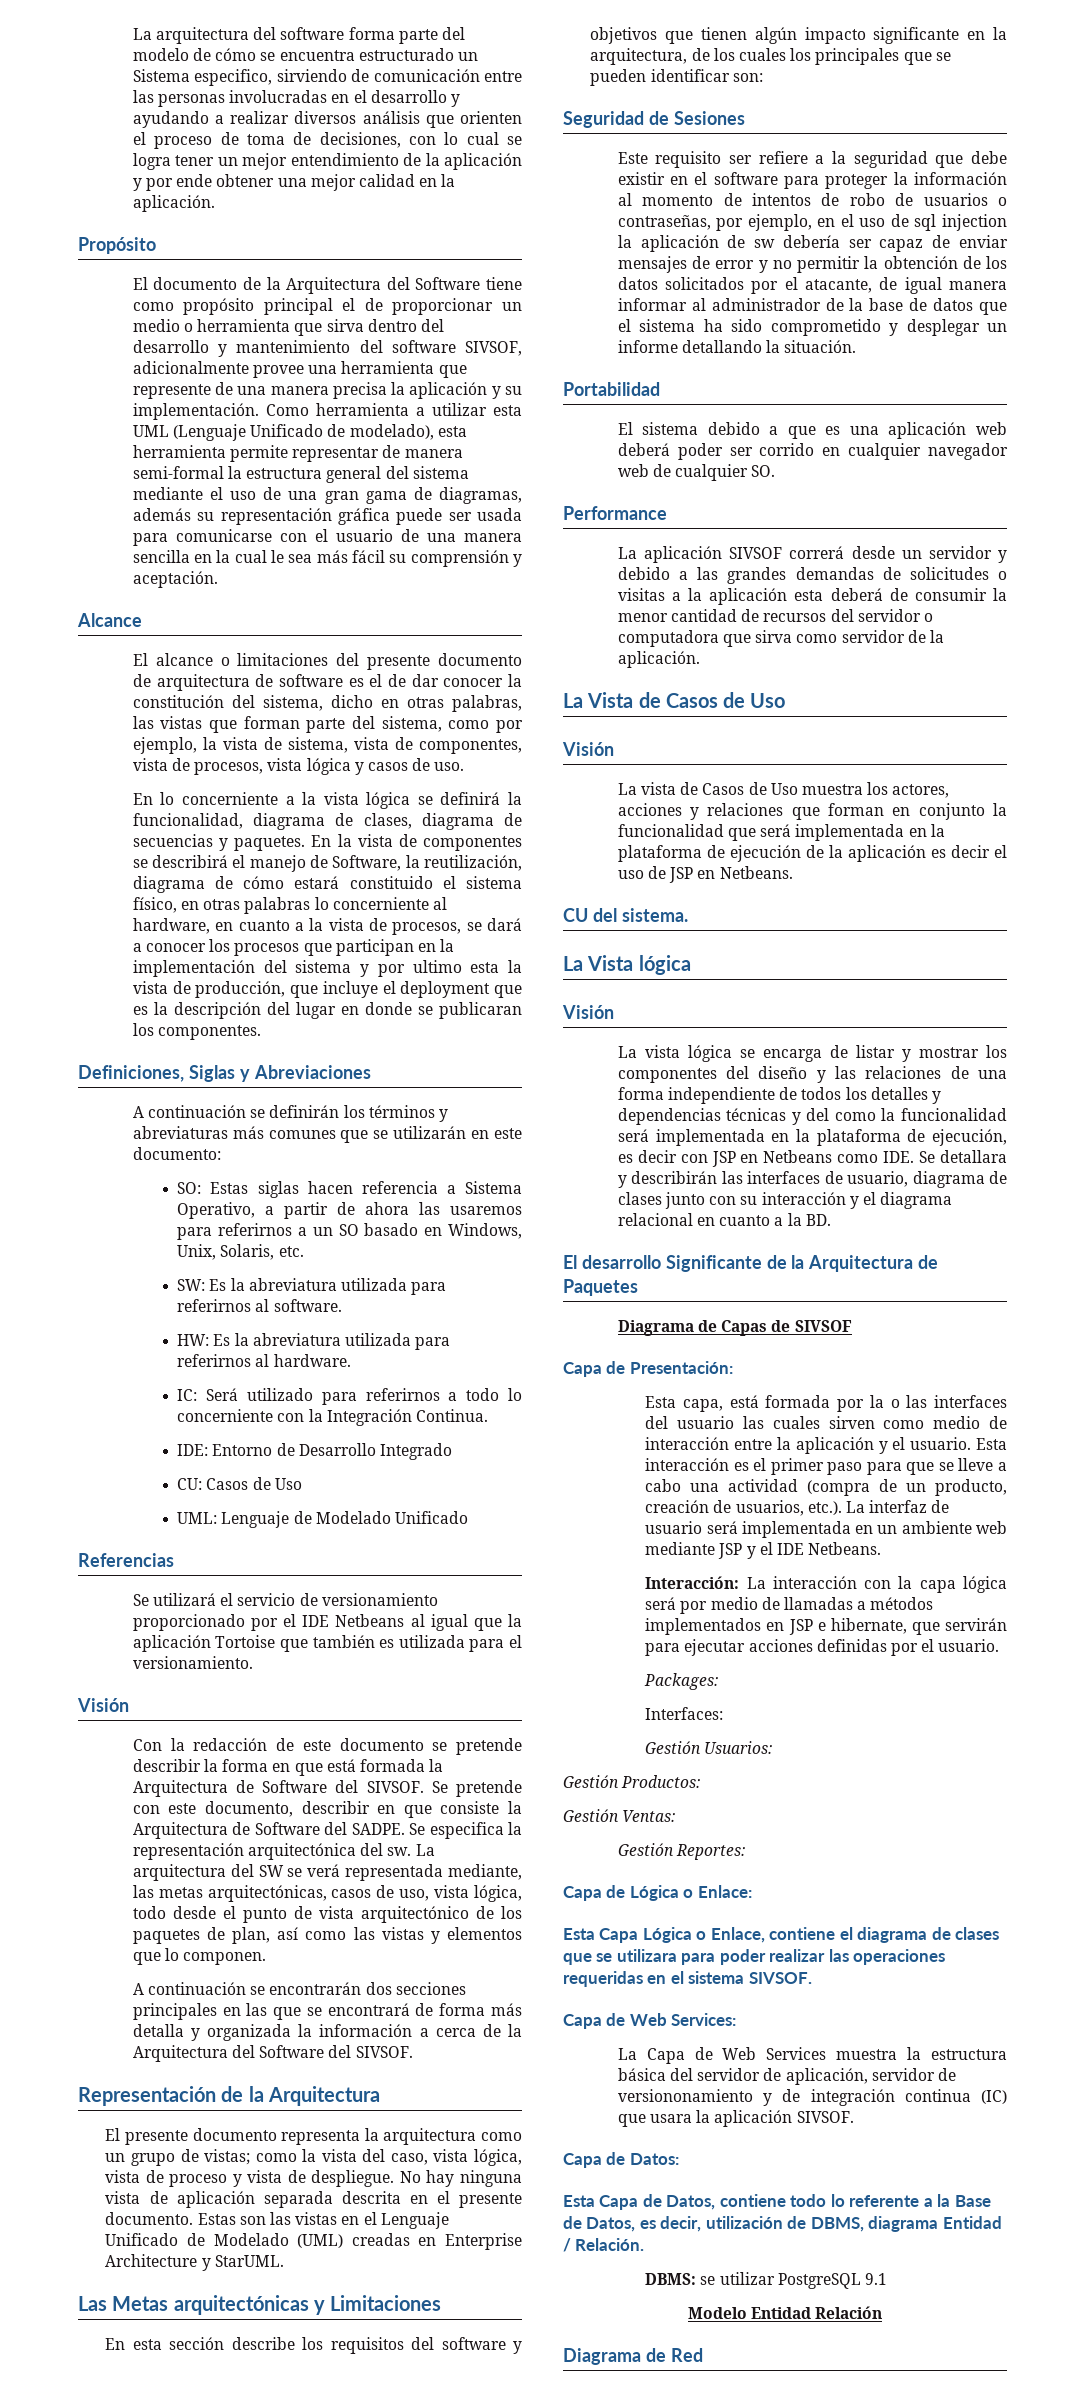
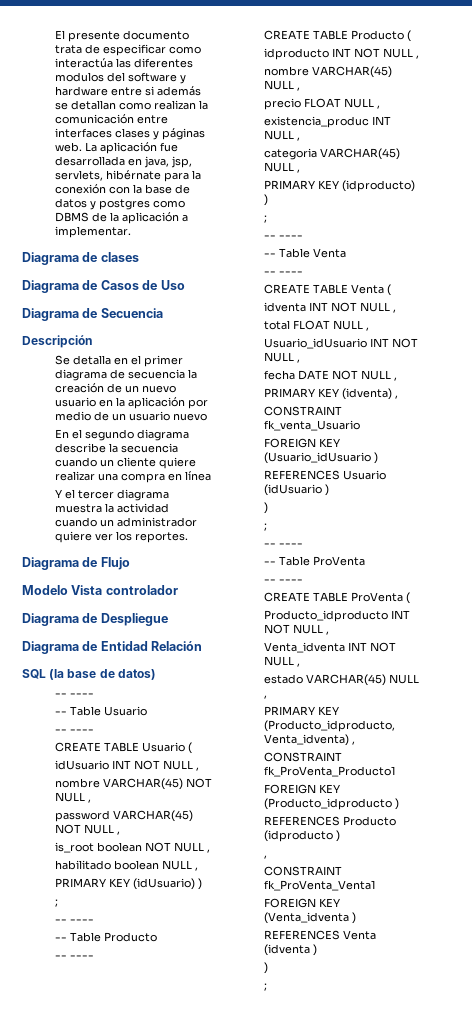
- La arquitectura del software forma parte del modelo de cómo se encuentra estructurado un Sistema especifico, sirviendo de comunicación entre las personas involucradas en el desarrollo y ayudando a realizar diversos análisis que orienten el proceso de toma de decisiones, con lo cual se logra tener un mejor entendimiento de la aplicación y por ende obtener una mejor calidad en la aplicación.
- Propósito
- El documento de la Arquitectura del Software tiene como propósito principal el de proporcionar un medio o herramienta que sirva dentro del desarrollo y mantenimiento del software SIVSOF, adicionalmente provee una herramienta que represente de una manera precisa la aplicación y su implementación. Como herramienta a utilizar esta UML (Lenguaje Unificado de modelado), esta herramienta permite representar de manera semi-formal la estructura general del sistema mediante el uso de una gran gama de diagramas, además su representación gráfica puede ser usada para comunicarse con el usuario de una manera sencilla en la cual le sea más fácil su comprensión y aceptación.
- Alcance
- El alcance o limitaciones del presente documento de arquitectura de software es el de dar conocer la constitución del sistema, dicho en otras palabras, las vistas que forman parte del sistema, como por ejemplo, la vista de sistema, vista de componentes, vista de procesos, vista lógica y casos de uso.
- En lo concerniente a la vista lógica se definirá la funcionalidad, diagrama de clases, diagrama de secuencias y paquetes. En la vista de componentes se describirá el manejo de Software, la reutilización, diagrama de cómo estará constituido el sistema físico, en otras palabras lo concerniente al hardware, en cuanto a la vista de procesos, se dará a conocer los procesos que participan en la implementación del sistema y por ultimo esta la vista de producción, que incluye el deployment que es la descripción del lugar en donde se publicaran los componentes.
- Definiciones, Siglas y Abreviaciones
- A continuación se definirán los términos y abreviaturas más comunes que se utilizarán en este documento:
- SO: Estas siglas hacen referencia a Sistema Operativo, a partir de ahora las usaremos para referirnos a un SO basado en Windows, Unix, Solaris, etc.
- SW: Es la abreviatura utilizada para referirnos al software.
- HW: Es la abreviatura utilizada para referirnos al hardware.
- IC: Será utilizado para referirnos a todo lo concerniente con la Integración Continua.
- IDE: Entorno de Desarrollo Integrado
- CU: Casos de Uso
- UML: Lenguaje de Modelado Unificado
- Referencias
- Se utilizará el servicio de versionamiento proporcionado por el IDE Netbeans al igual que la aplicación Tortoise que también es utilizada para el versionamiento.
- Visión
- Con la redacción de este documento se pretende describir la forma en que está formada la Arquitectura de Software del SIVSOF. Se pretende con este documento, describir en que consiste la Arquitectura de Software del SADPE. Se especifica la representación arquitectónica del sw. La arquitectura del SW se verá representada mediante, las metas arquitectónicas, casos de uso, vista lógica, todo desde el punto de vista arquitectónico de los paquetes de plan, así como las vistas y elementos que lo componen.
- A continuación se encontrarán dos secciones principales en las que se encontrará de forma más detalla y organizada la información a cerca de la Arquitectura del Software del SIVSOF.
- Representación de la Arquitectura
- El presente documento representa la arquitectura como un grupo de vistas; como la vista del caso, vista lógica, vista de proceso y vista de despliegue. No hay ninguna vista de aplicación separada descrita en el presente documento. Estas son las vistas en el Lenguaje Unificado de Modelado (UML) creadas en Enterprise Architecture y StarUML.
- Las Metas arquitectónicas y Limitaciones
- En esta sección describe los requisitos del software y objetivos que tienen algún impacto significante en la arquitectura, de los cuales los principales que se pueden identificar son:
- Seguridad de Sesiones
- Este requisito ser refiere a la seguridad que debe existir en el software para proteger la información al momento de intentos de robo de usuarios o contraseñas, por ejemplo, en el uso de sql injection la aplicación de sw debería ser capaz de enviar mensajes de error y no permitir la obtención de los datos solicitados por el atacante, de igual manera informar al administrador de la base de datos que el sistema ha sido comprometido y desplegar un informe detallando la situación.
- Portabilidad
- El sistema debido a que es una aplicación web deberá poder ser corrido en cualquier navegador web de cualquier SO.
- Performance
- La aplicación SIVSOF correrá desde un servidor y debido a las grandes demandas de solicitudes o visitas a la aplicación esta deberá de consumir la menor cantidad de recursos del servidor o computadora que sirva como servidor de la aplicación.
- La Vista de Casos de Uso
- Visión
- La vista de Casos de Uso muestra los actores, acciones y relaciones que forman en conjunto la funcionalidad que será implementada en la plataforma de ejecución de la aplicación es decir el uso de JSP en Netbeans.
- CU del sistema.
- La Vista lógica
- Visión
- La vista lógica se encarga de listar y mostrar los componentes del diseño y las relaciones de una forma independiente de todos los detalles y dependencias técnicas y del como la funcionalidad será implementada en la plataforma de ejecución, es decir con JSP en Netbeans como IDE. Se detallara y describirán las interfaces de usuario, diagrama de clases junto con su interacción y el diagrama relacional en cuanto a la BD.
- El desarrollo Significante de la Arquitectura de Paquetes
- Diagrama de Capas de SIVSOF
- Capa de Presentación:
- Esta capa, está formada por la o las interfaces del usuario las cuales sirven como medio de interacción entre la aplicación y el usuario. Esta interacción es el primer paso para que se lleve a cabo una actividad (compra de un producto, creación de usuarios, etc.). La interfaz de usuario será implementada en un ambiente web mediante JSP y el IDE Netbeans.
- Interacción: La interacción con la capa lógica será por medio de llamadas a métodos implementados en JSP e hibernate, que servirán para ejecutar acciones definidas por el usuario.
- Packages:
- Interfaces:
- Gestión Usuarios:
- Gestión Productos:
- Gestión Ventas:
- Gestión Reportes:
- Capa de Lógica o Enlace:
- Esta Capa Lógica o Enlace, contiene el diagrama de clases que se utilizara para poder realizar las operaciones requeridas en el sistema SIVSOF.
- Capa de Web Services:
- La Capa de Web Services muestra la estructura básica del servidor de aplicación, servidor de versiononamiento y de integración continua (IC) que usara la aplicación SIVSOF.
- Capa de Datos:
- Esta Capa de Datos, contiene todo lo referente a la Base de Datos, es decir, utilización de DBMS, diagrama Entidad / Relación.
- DBMS: se utilizar PostgreSQL 9.1
- Modelo Entidad Relación
- Diagrama de Red
+ El presente documento trata de especificar como interactúa las diferentes modulos del software y hardware entre si además se detallan como realizan la comunicación entre interfaces clases y páginas web. La aplicación fue desarrollada en java, jsp, servlets, hibérnate para la conexión con la base de datos y postgres como DBMS de la aplicación a implementar.
+ Diagrama de clases
+ Diagrama de Casos de Uso
+ Diagrama de Secuencia
+ Descripción
+ Se detalla en el primer diagrama de secuencia la creación de un nuevo usuario en la aplicación por medio de un usuario nuevo
+ En el segundo diagrama describe la secuencia cuando un cliente quiere realizar una compra en línea
+ Y el tercer diagrama muestra la actividad cuando un administrador quiere ver los reportes.
+ Diagrama de Flujo
+ Modelo Vista controlador
+ Diagrama de Despliegue
+ Diagrama de Entidad Relación
+ SQL (la base de datos)
+ -- ----
+ -- Table Usuario
+ -- ----
+ CREATE TABLE Usuario (
+ idUsuario INT NOT NULL ,
+ nombre VARCHAR(45) NOT NULL ,
+ password VARCHAR(45) NOT NULL ,
+ is_root boolean NOT NULL ,
+ habilitado boolean NULL ,
+ PRIMARY KEY (idUsuario) )
+ ;
+ -- ----
+ -- Table Producto
+ -- ----
+ CREATE TABLE Producto (
+ idproducto INT NOT NULL ,
+ nombre VARCHAR(45) NULL ,
+ precio FLOAT NULL ,
+ existencia_produc INT NULL ,
+ categoria VARCHAR(45) NULL ,
+ PRIMARY KEY (idproducto) )
+ ;
+ -- ----
+ -- Table Venta
+ -- ----
+ CREATE TABLE Venta (
+ idventa INT NOT NULL ,
+ total FLOAT NULL ,
+ Usuario_idUsuario INT NOT NULL ,
+ fecha DATE NOT NULL ,
+ PRIMARY KEY (idventa) ,
+ CONSTRAINT fk_venta_Usuario
+ FOREIGN KEY (Usuario_idUsuario )
+ REFERENCES Usuario (idUsuario )
+ )
+ ;
+ -- ----
+ -- Table ProVenta
+ -- ----
+ CREATE TABLE ProVenta (
+ Producto_idproducto INT NOT NULL ,
+ Venta_idventa INT NOT NULL ,
+ estado VARCHAR(45) NULL ,
+ PRIMARY KEY (Producto_idproducto, Venta_idventa) ,
+ CONSTRAINT fk_ProVenta_Producto1
+ FOREIGN KEY (Producto_idproducto )
+ REFERENCES Producto (idproducto )
+ ,
+ CONSTRAINT fk_ProVenta_Venta1
+ FOREIGN KEY (Venta_idventa )
+ REFERENCES Venta (idventa )
+ )
+ ;

